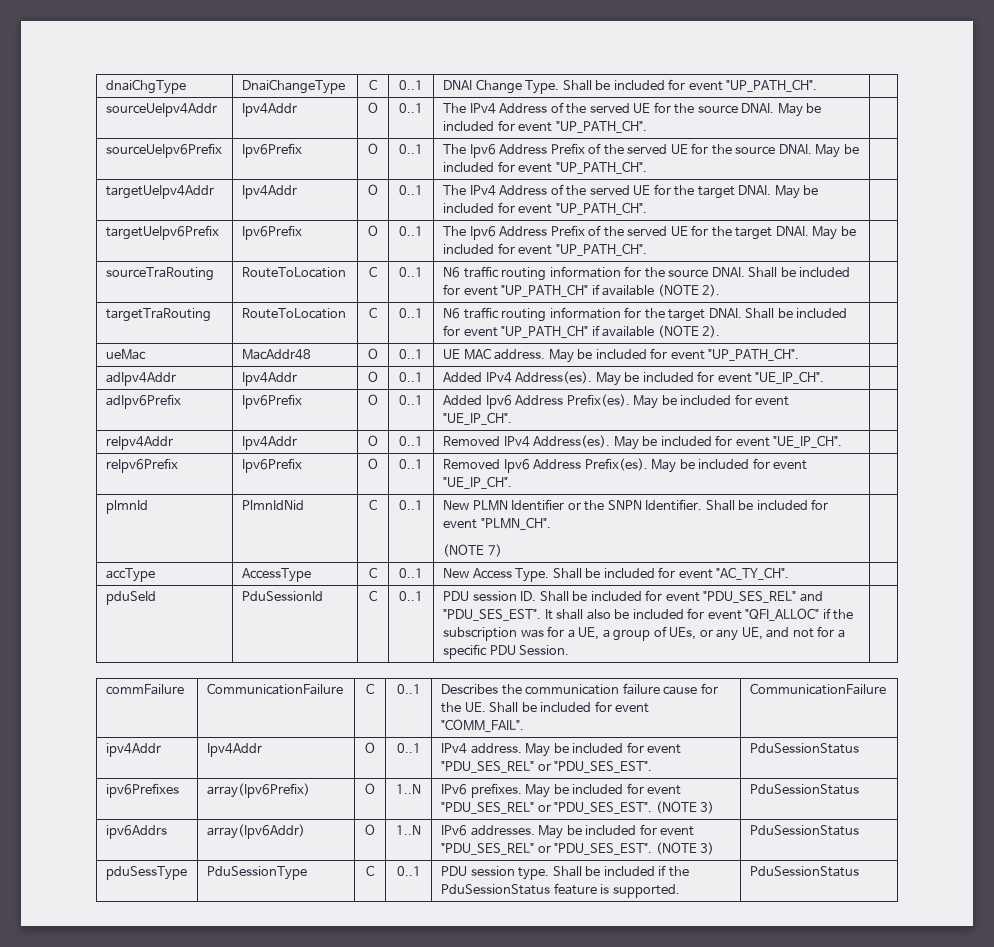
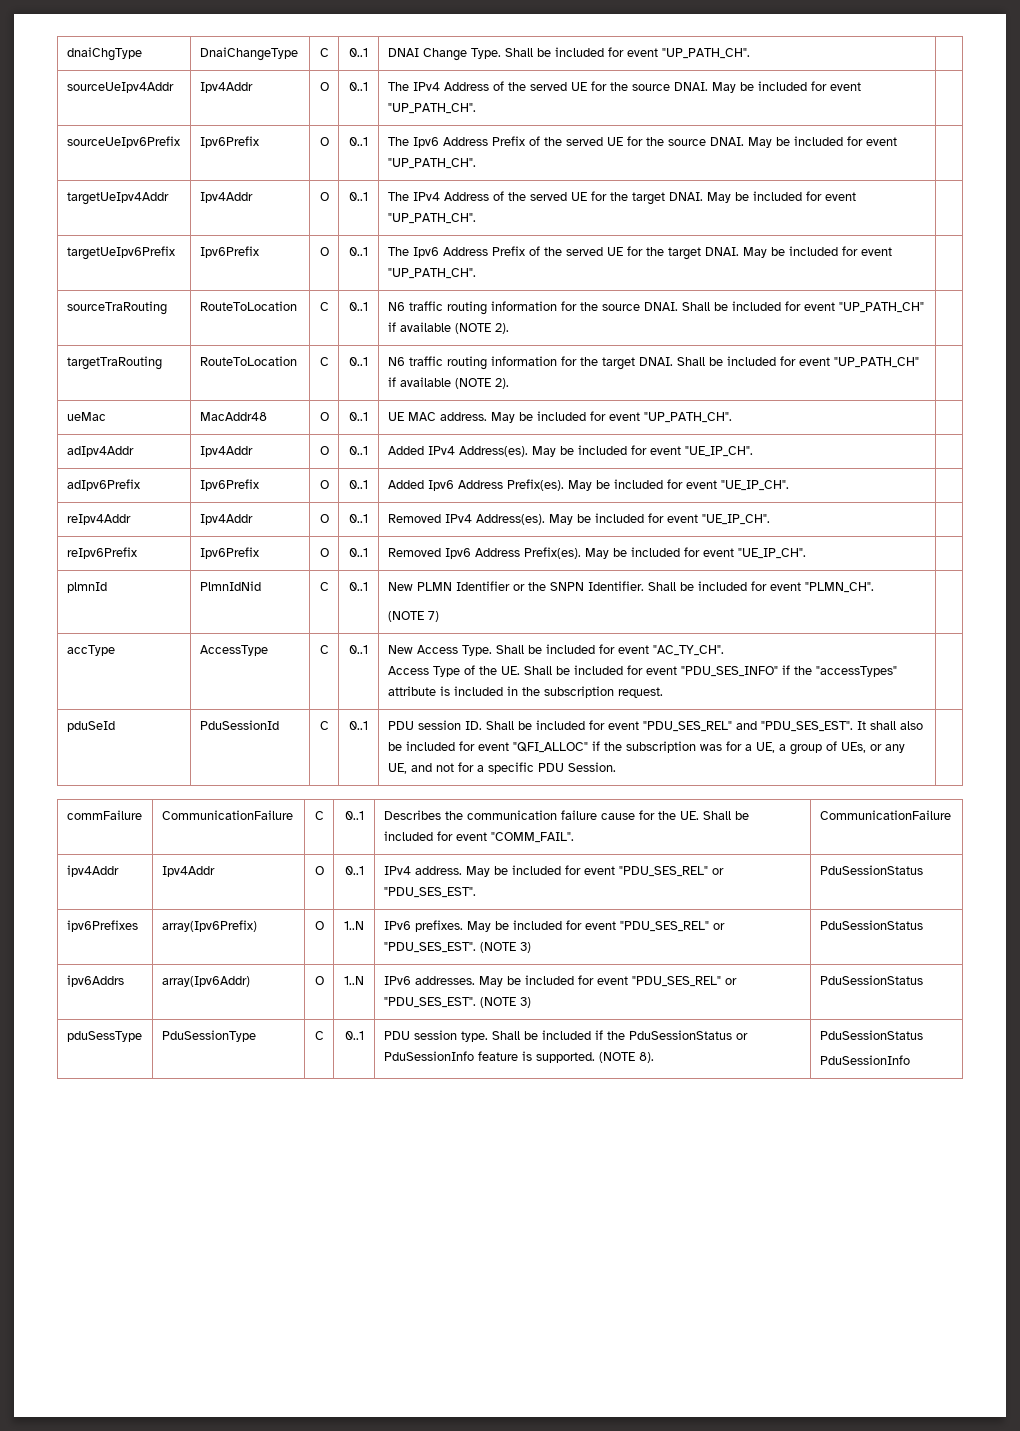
- accType | AccessType | C | 0..1 | New Access Type. Shall be included for event "AC_TY_CH". |
+ accType | AccessType | C | 0..1 | New Access Type. Shall be included for event "AC_TY_CH".
+ Access Type of the UE. Shall be included for event "PDU_SES_INFO" if the "accessTypes" attribute is included in the subscription request. |
- pduSessType | PduSessionType | C | 0..1 | PDU session type. Shall be included if the PduSessionStatus feature is supported. | PduSessionStatus
+ pduSessType | PduSessionType | C | 0..1 | PDU session type. Shall be included if the PduSessionStatus or PduSessionInfo feature is supported. (NOTE 8). | PduSessionStatus
+ PduSessionInfo

